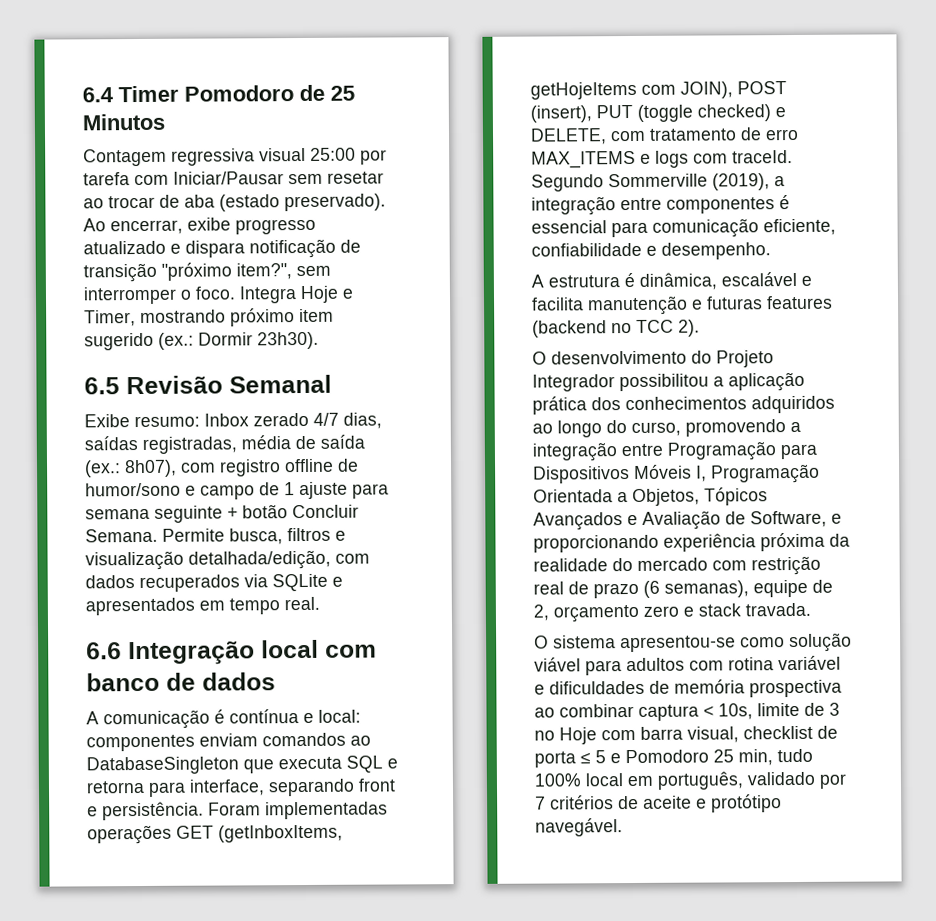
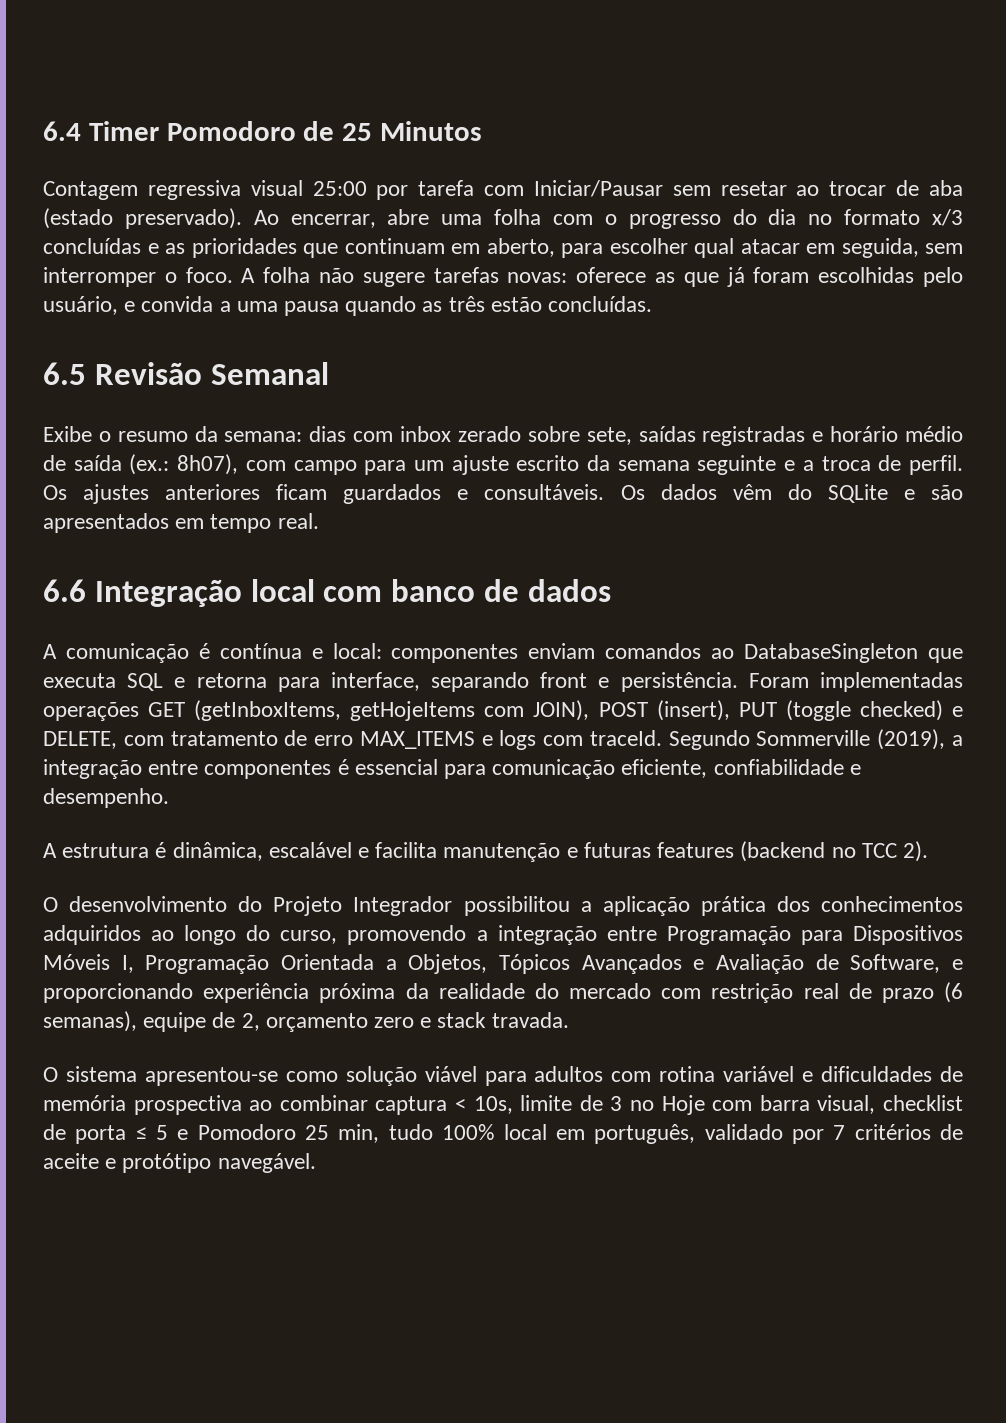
- Ao encerrar, exibe progresso atualizado e dispara notificação de transição "próximo item?", sem interromper o foco. Integra Hoje e Timer, mostrando próximo item sugerido (ex.: Dormir 23h30).
+ Ao encerrar, abre uma folha com o progresso do dia no formato x/3 concluídas e as prioridades que continuam em aberto, para escolher qual atacar em seguida, sem interromper o foco. A folha não sugere tarefas novas: oferece as que já foram escolhidas pelo usuário, e convida a uma pausa quando as três estão concluídas.
  6.5 Revisão Semanal
- Exibe resumo: Inbox zerado 4/7 dias, saídas registradas, média de saída (ex.: 8h07), com registro offline de humor/sono e campo de 1 ajuste para semana seguinte + botão Concluir Semana. Permite busca, filtros e visualização detalhada/edição, com dados recuperados via SQLite e apresentados em tempo real.
+ Exibe o resumo da semana: dias com inbox zerado sobre sete, saídas registradas e horário médio de saída (ex.: 8h07), com campo para um ajuste escrito da semana seguinte e a troca de perfil. Os ajustes anteriores ficam guardados e consultáveis. Os dados vêm do SQLite e são apresentados em tempo real.

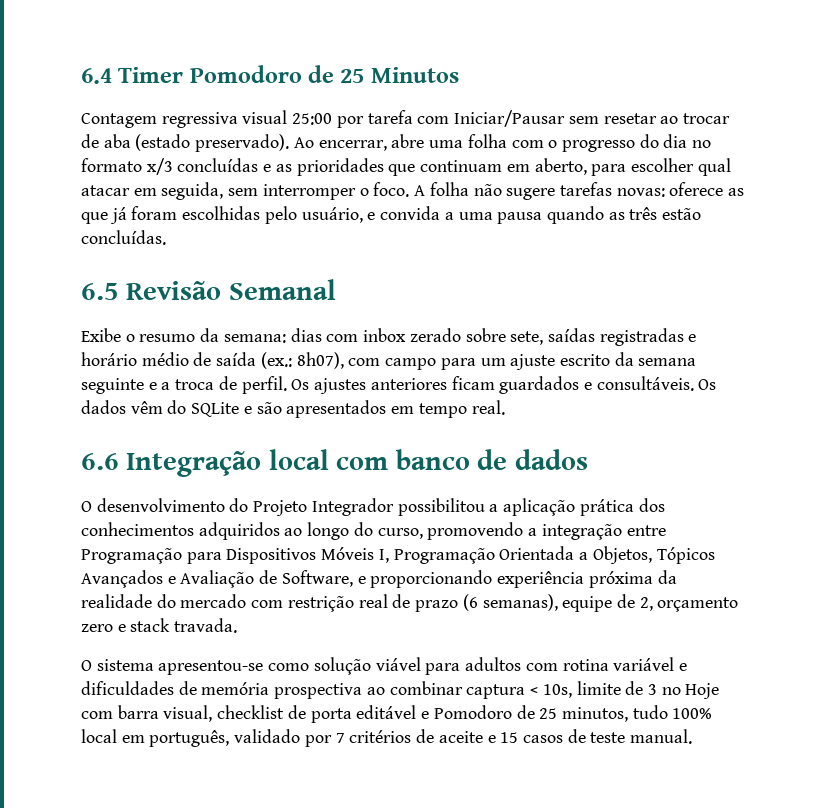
- A comunicação é contínua e local: componentes enviam comandos ao DatabaseSingleton que executa SQL e retorna para interface, separando front e persistência. Foram implementadas operações GET (getInboxItems, getHojeItems com JOIN), POST (insert), PUT (toggle checked) e DELETE, com tratamento de erro MAX_ITEMS e logs com traceId. Segundo Sommerville (2019), a integração entre componentes é essencial para comunicação eficiente, confiabilidade e desempenho.
- A estrutura é dinâmica, escalável e facilita manutenção e futuras features (backend no TCC 2).
- O sistema apresentou-se como solução viável para adultos com rotina variável e dificuldades de memória prospectiva ao combinar captura < 10s, limite de 3 no Hoje com barra visual, checklist de porta ≤ 5 e Pomodoro 25 min, tudo 100% local em português, validado por 7 critérios de aceite e protótipo navegável.
+ O sistema apresentou-se como solução viável para adultos com rotina variável e dificuldades de memória prospectiva ao combinar captura < 10s, limite de 3 no Hoje com barra visual, checklist de porta editável e Pomodoro de 25 minutos, tudo 100% local em português, validado por 7 critérios de aceite e 15 casos de teste manual.

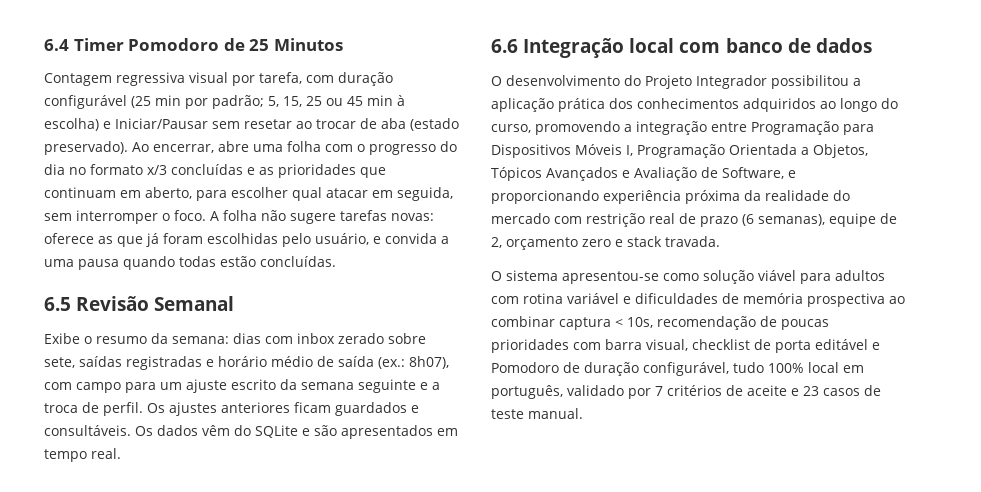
- Contagem regressiva visual 25:00 por tarefa com Iniciar/Pausar sem resetar ao trocar de aba (estado preservado).
+ Contagem regressiva visual por tarefa, com duração configurável (25 min por padrão; 5, 15, 25 ou 45 min à escolha) e Iniciar/Pausar sem resetar ao trocar de aba (estado preservado).
- A folha não sugere tarefas novas: oferece as que já foram escolhidas pelo usuário, e convida a uma pausa quando as três estão concluídas.
+ A folha não sugere tarefas novas: oferece as que já foram escolhidas pelo usuário, e convida a uma pausa quando todas estão concluídas.
- O sistema apresentou-se como solução viável para adultos com rotina variável e dificuldades de memória prospectiva ao combinar captura < 10s, limite de 3 no Hoje com barra visual, checklist de porta editável e Pomodoro de 25 minutos, tudo 100% local em português, validado por 7 critérios de aceite e 15 casos de teste manual.
+ O sistema apresentou-se como solução viável para adultos com rotina variável e dificuldades de memória prospectiva ao combinar captura < 10s, recomendação de poucas prioridades com barra visual, checklist de porta editável e Pomodoro de duração configurável, tudo 100% local em português, validado por 7 critérios de aceite e 23 casos de teste manual.

